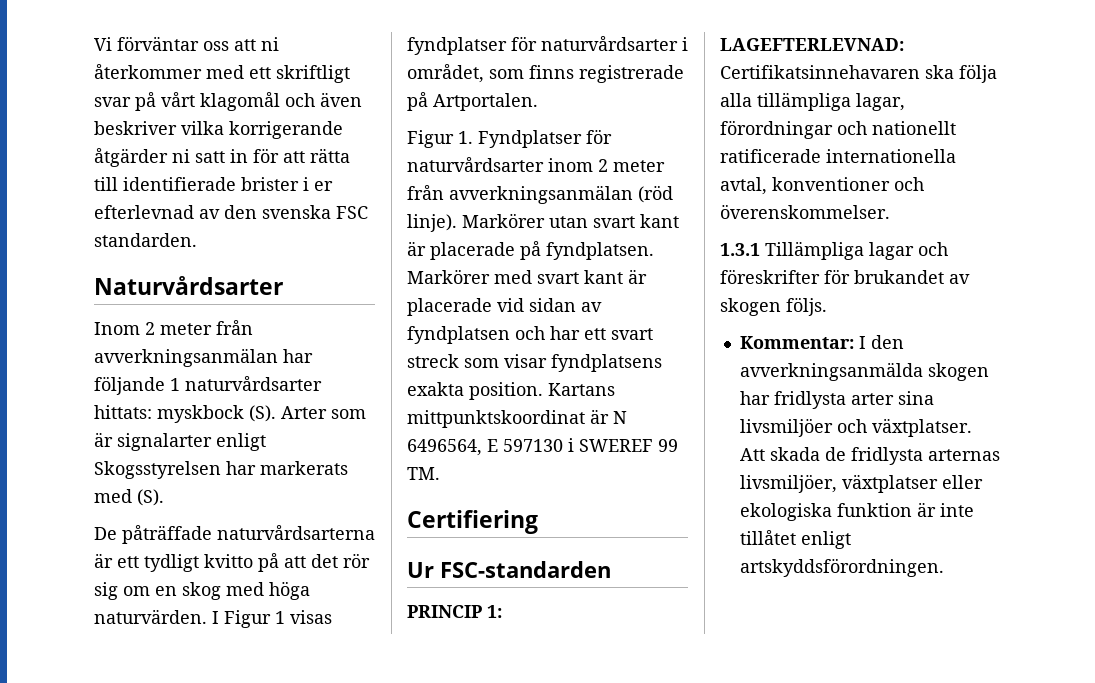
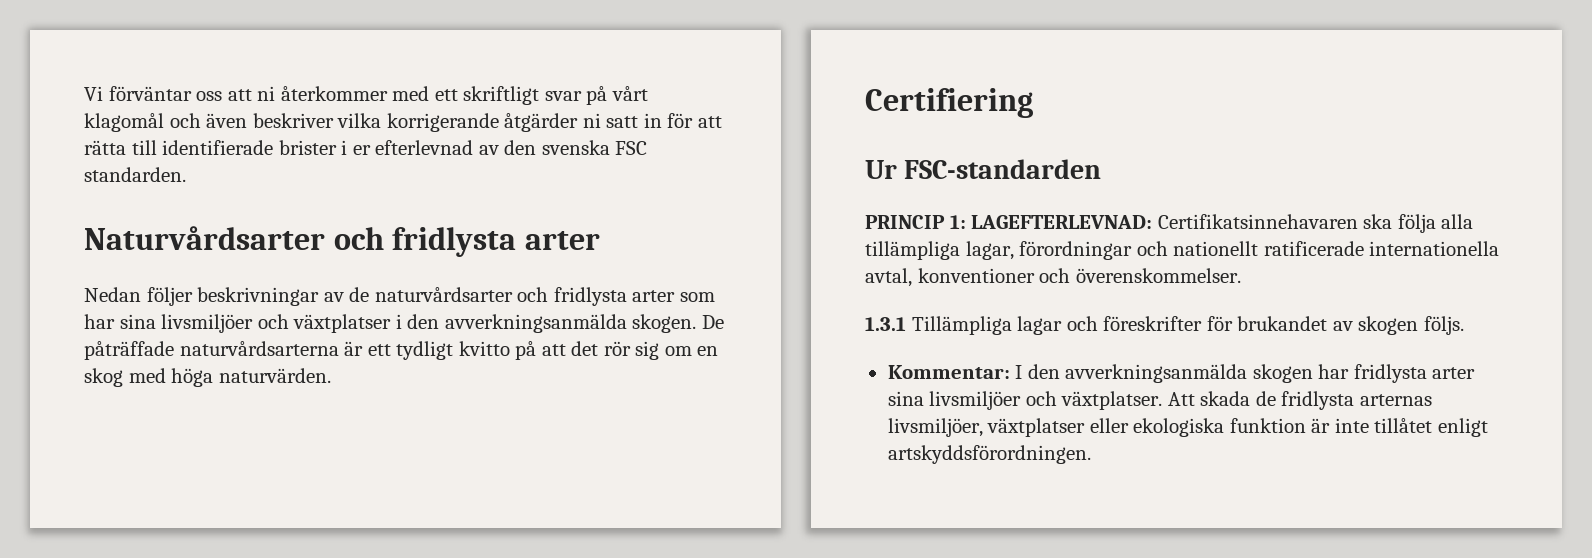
- Naturvårdsarter
- Inom 2 meter från avverkningsanmälan har följande 1 naturvårdsarter hittats: myskbock (S). Arter som är signalarter enligt Skogsstyrelsen har markerats med (S).
- De påträffade naturvårdsarterna är ett tydligt kvitto på att det rör sig om en skog med höga naturvärden. I Figur 1 visas fyndplatser för naturvårdsarter i området, som finns registrerade på Artportalen.
- Figur 1. Fyndplatser för naturvårdsarter inom 2 meter från avverkningsanmälan (röd linje). Markörer utan svart kant är placerade på fyndplatsen. Markörer med svart kant är placerade vid sidan av fyndplatsen och har ett svart streck som visar fyndplatsens exakta position. Kartans mittpunktskoordinat är N 6496564, E 597130 i SWEREF 99 TM.
+ Naturvårdsarter och fridlysta arter
+ Nedan följer beskrivningar av de naturvårdsarter och fridlysta arter som har sina livsmiljöer och växtplatser i den avverkningsanmälda skogen. De påträffade naturvårdsarterna är ett tydligt kvitto på att det rör sig om en skog med höga naturvärden.

